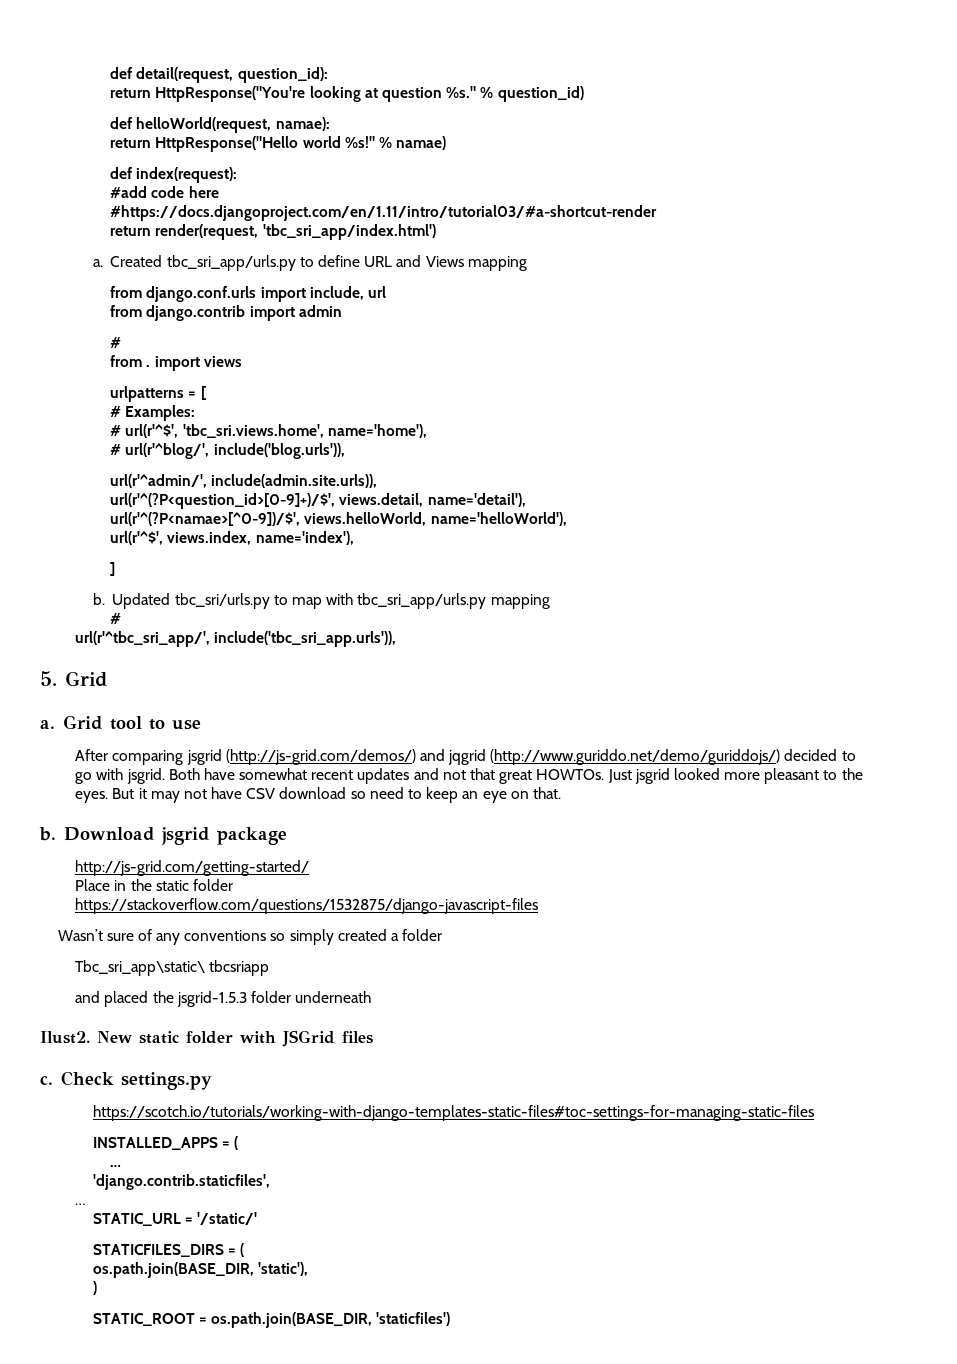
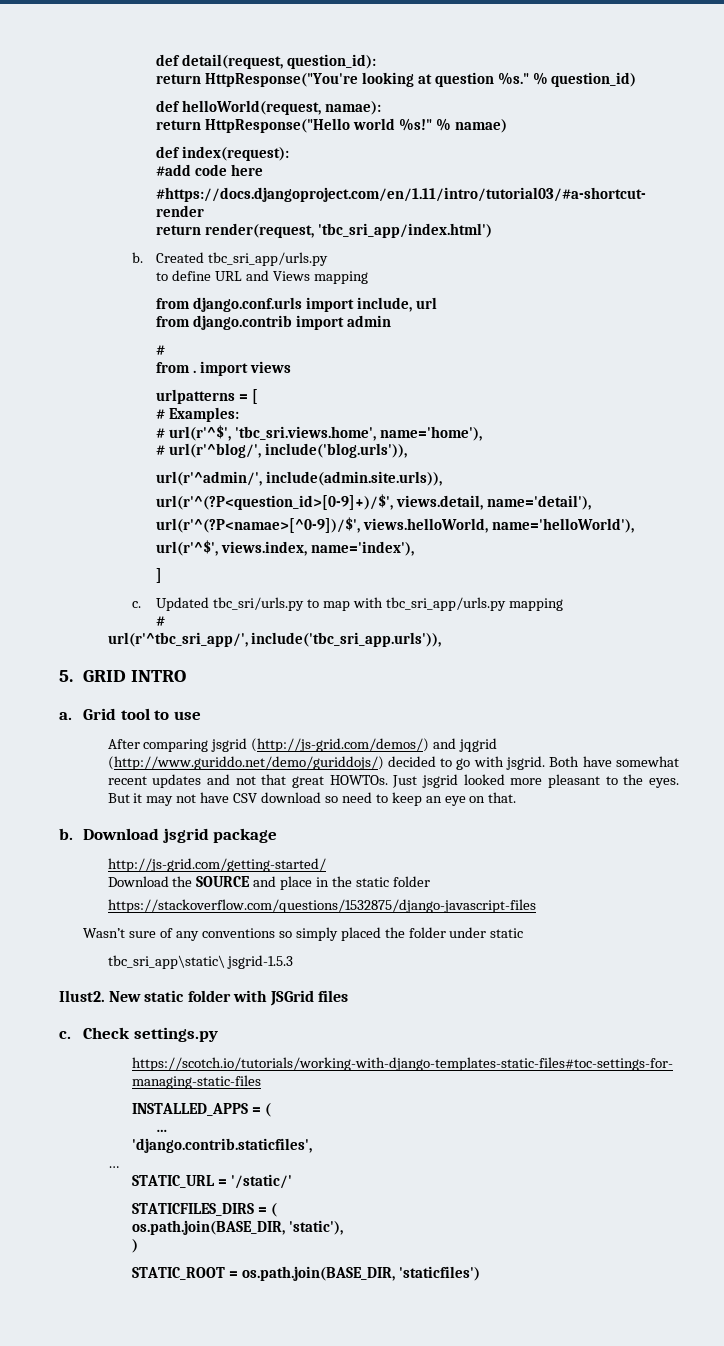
  return render(request, 'tbc_sri_app/index.html')
- a.
+ b.
- Created tbc_sri_app/urls.py to define URL and Views mapping
+ Created tbc_sri_app/urls.py
+ to define URL and Views mapping
  ]
- b.
+ c.
- 5. Grid
+ 5. GRID INTRO
- Place in the static folder
+ Download the SOURCE and place in the static folder
- Wasn’t sure of any conventions so simply created a folder
- Tbc_sri_app\static\ tbcsriapp
- and placed the jsgrid-1.5.3 folder underneath
+ Wasn’t sure of any conventions so simply placed the folder under static
+ tbc_sri_app\static\ jsgrid-1.5.3

